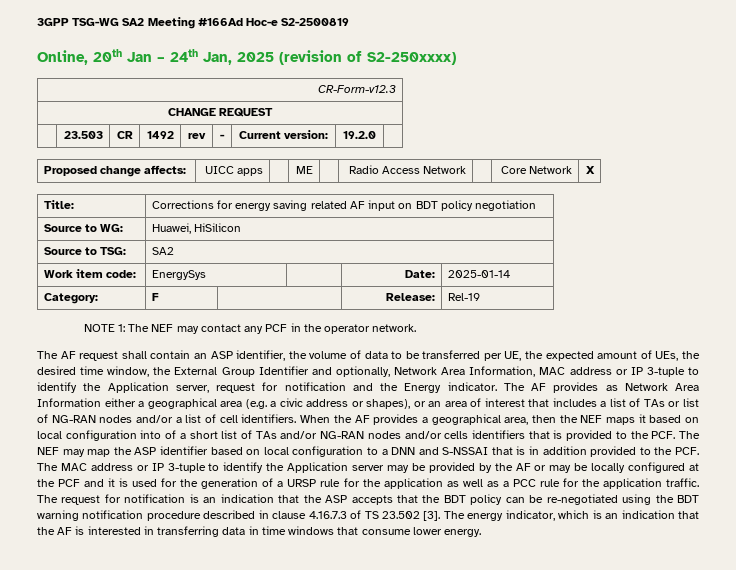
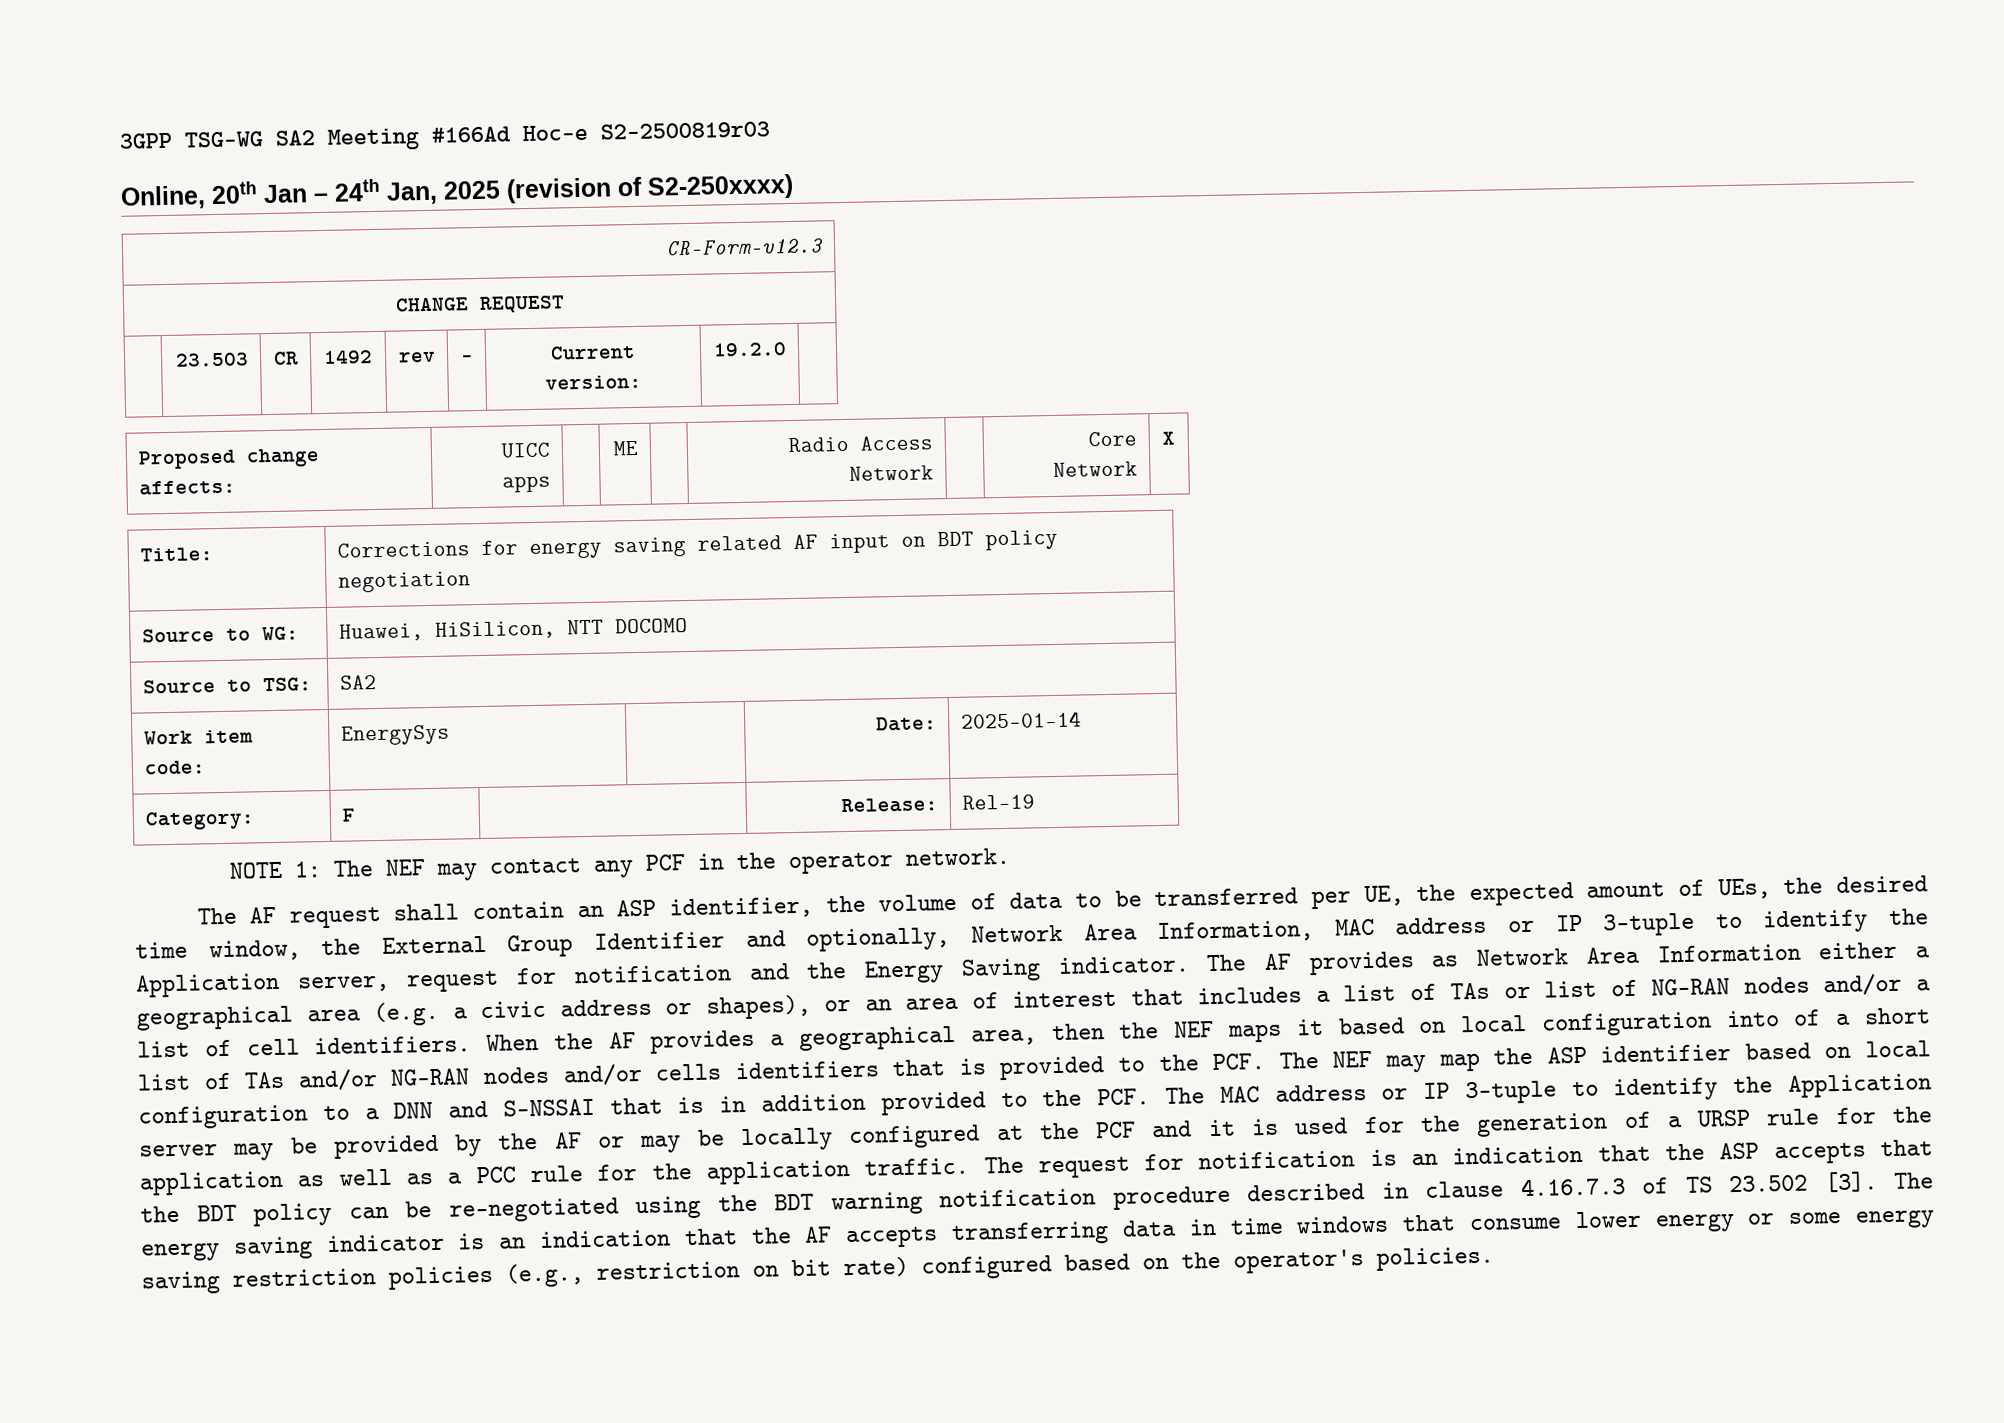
- 3GPP TSG-WG SA2 Meeting #166Ad Hoc-e S2-2500819
+ 3GPP TSG-WG SA2 Meeting #166Ad Hoc-e S2-2500819r03
- Source to WG: | Huawei, HiSilicon
+ Source to WG: | Huawei, HiSilicon, NTT DOCOMO
- The AF request shall contain an ASP identifier, the volume of data to be transferred per UE, the expected amount of UEs, the desired time window, the External Group Identifier and optionally, Network Area Information, MAC address or IP 3-tuple to identify the Application server, request for notification and the Energy indicator.
+ The AF request shall contain an ASP identifier, the volume of data to be transferred per UE, the expected amount of UEs, the desired time window, the External Group Identifier and optionally, Network Area Information, MAC address or IP 3-tuple to identify the Application server, request for notification and the Energy Saving indicator.
- The energy indicator, which is an indication that the AF is interested in transferring data in time windows that consume lower energy.
+ The energy saving indicator is an indication that the AF accepts transferring data in time windows that consume lower energy or some energy saving restriction policies (e.g., restriction on bit rate) configured based on the operator's policies.

